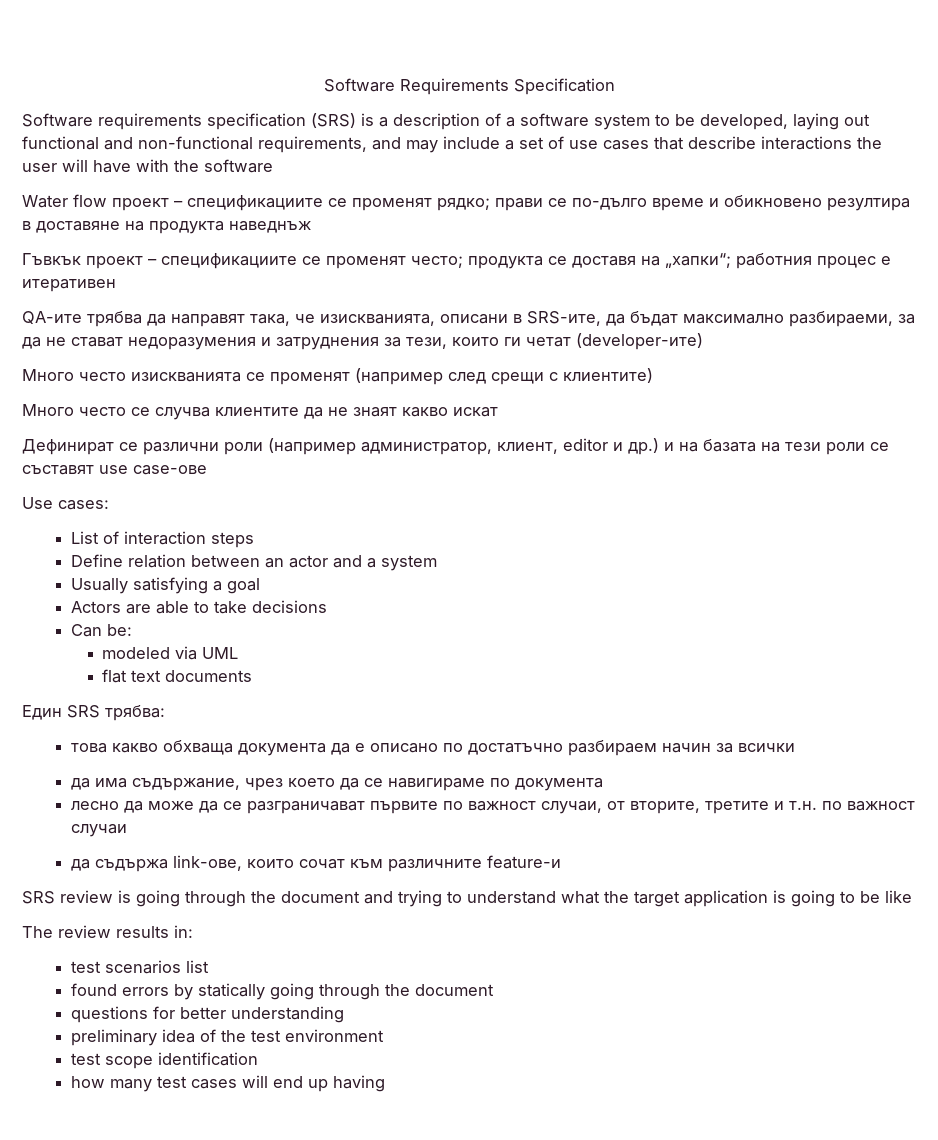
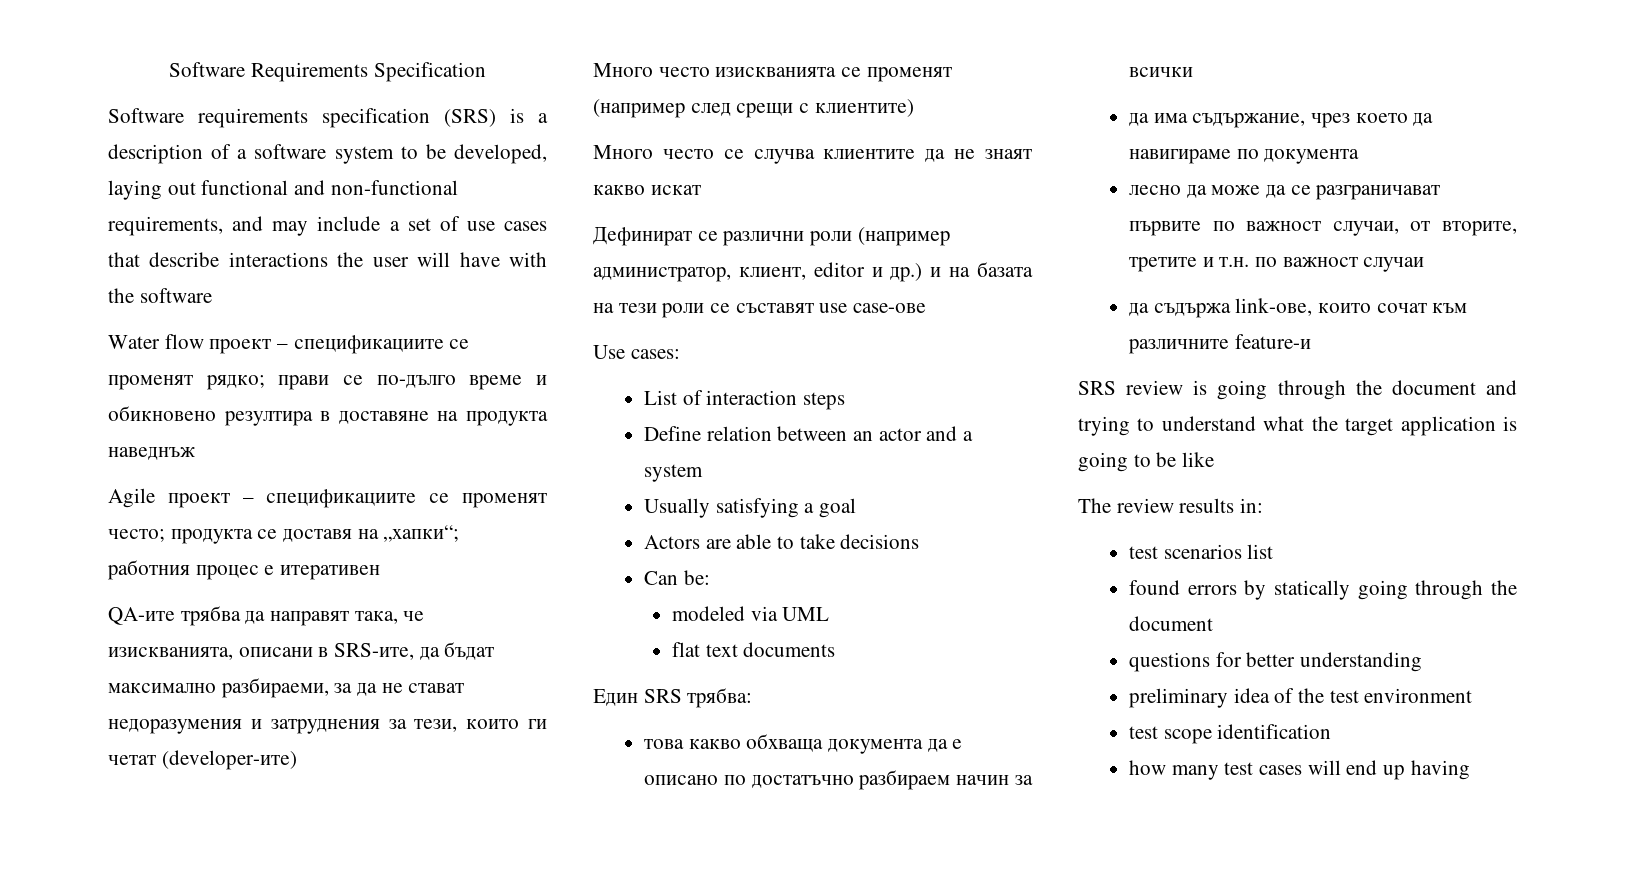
- Гъвкък проект – спецификациите се променят често; продукта се доставя на „хапки“; работния процес е итеративен
+ Agile проект – спецификациите се променят често; продукта се доставя на „хапки“; работния процес е итеративен
- да има съдържание, чрез което да се навигираме по документа
+ да има съдържание, чрез което да навигираме по документа

